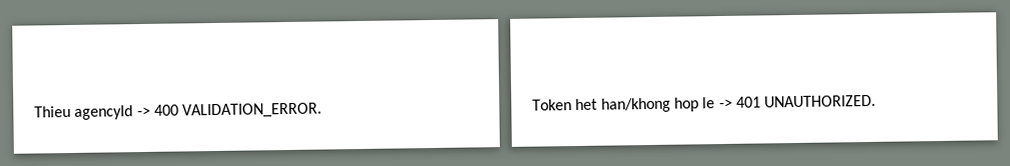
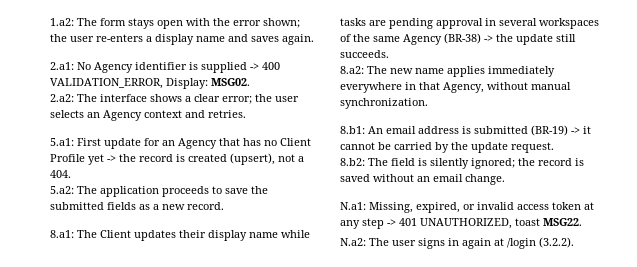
- Thieu agencyId -> 400 VALIDATION_ERROR.
- Token het han/khong hop le -> 401 UNAUTHORIZED.
+ 1.a2: The form stays open with the error shown; the user re-enters a display name and saves again.
+ 2.a1: No Agency identifier is supplied -> 400 VALIDATION_ERROR, Display: MSG02.
+ 2.a2: The interface shows a clear error; the user selects an Agency context and retries.
+ 5.a1: First update for an Agency that has no Client Profile yet -> the record is created (upsert), not a 404.
+ 5.a2: The application proceeds to save the submitted fields as a new record.
+ 8.a1: The Client updates their display name while tasks are pending approval in several workspaces of the same Agency (BR-38) -> the update still succeeds.
+ 8.a2: The new name applies immediately everywhere in that Agency, without manual synchronization.
+ 8.b1: An email address is submitted (BR-19) -> it cannot be carried by the update request.
+ 8.b2: The field is silently ignored; the record is saved without an email change.
+ N.a1: Missing, expired, or invalid access token at any step -> 401 UNAUTHORIZED, toast MSG22.
+ N.a2: The user signs in again at /login (3.2.2).

